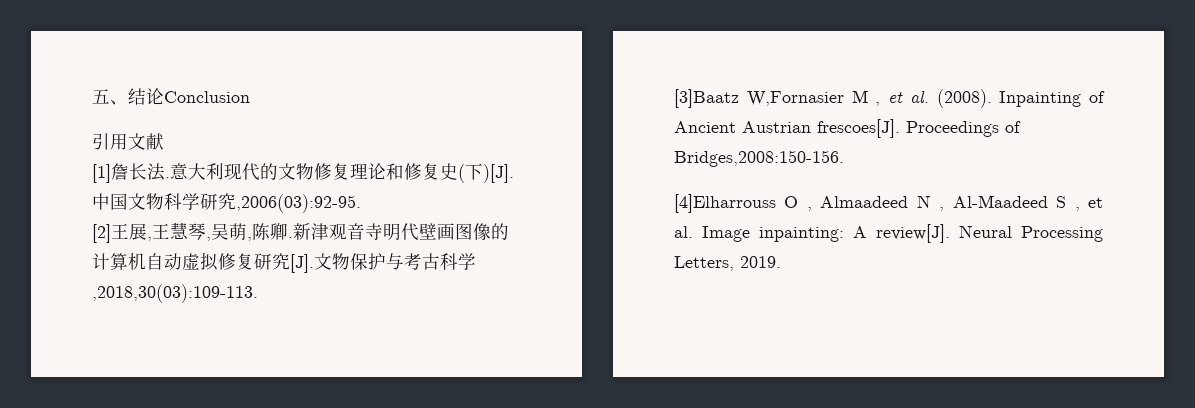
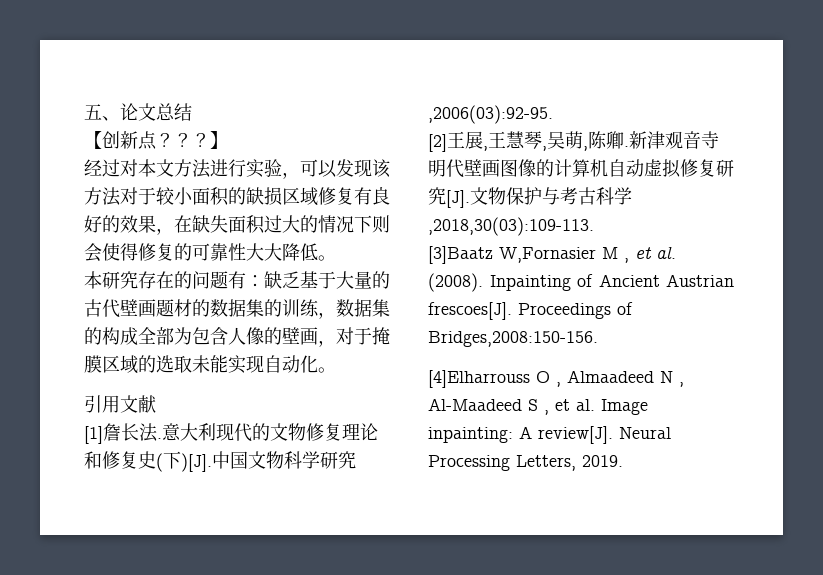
- 五、结论Conclusion
+ 五、论文总结
+ 【创新点？？？】
+ 经过对本文方法进行实验，可以发现该方法对于较小面积的缺损区域修复有良好的效果，在缺失面积过大的情况下则会使得修复的可靠性大大降低。
+ 本研究存在的问题有：缺乏基于大量的古代壁画题材的数据集的训练，数据集的构成全部为包含人像的壁画，对于掩膜区域的选取未能实现自动化。

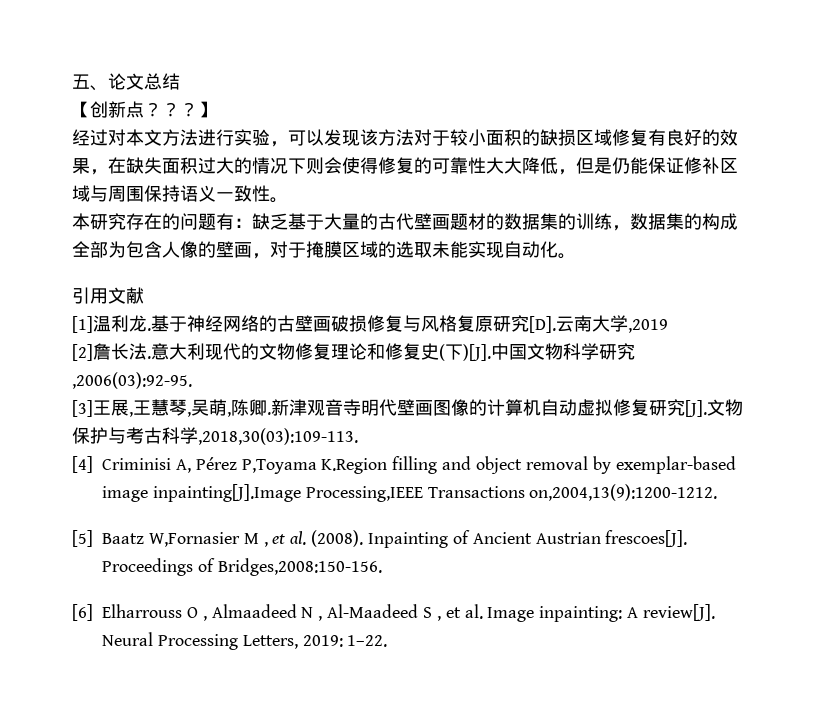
- 经过对本文方法进行实验，可以发现该方法对于较小面积的缺损区域修复有良好的效果，在缺失面积过大的情况下则会使得修复的可靠性大大降低。
+ 经过对本文方法进行实验，可以发现该方法对于较小面积的缺损区域修复有良好的效果，在缺失面积过大的情况下则会使得修复的可靠性大大降低，但是仍能保证修补区域与周围保持语义一致性。
- [1]詹长法.
+ [1]温利龙.基于神经网络的古壁画破损修复与风格复原研究[D].云南大学,2019
+ [2]詹长法.
- [2]王展,王慧琴,吴萌,陈卿.
+ [3]王展,王慧琴,吴萌,陈卿.
- [3]Baatz W,Fornasier M , et al. (2008).
+ [4] Criminisi A, Pérez P,Toyama K.Region filling and object removal by exemplar-based image inpainting[J].Image Processing,IEEE Transactions on,2004,13(9):1200-1212.
+ [5] Baatz W,Fornasier M , et al. (2008).
- [4]Elharrouss O , Almaadeed N , Al-Maadeed S , et al. Image inpainting: A review[J].
+ [6] Elharrouss O , Almaadeed N , Al-Maadeed S , et al. Image inpainting: A review[J].
- Neural Processing Letters, 2019.
+ Neural Processing Letters, 2019: 1–22.

